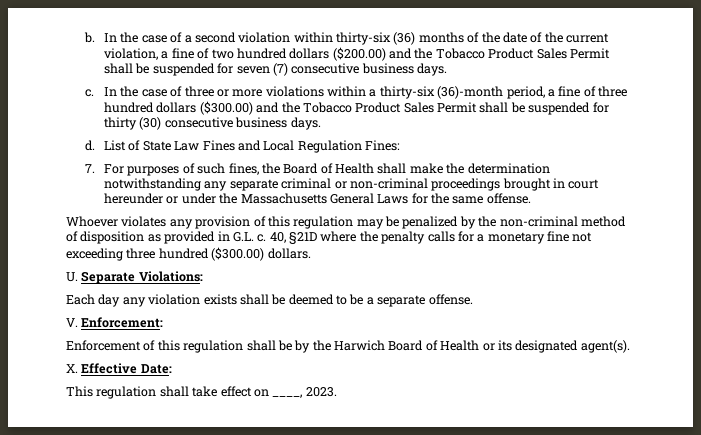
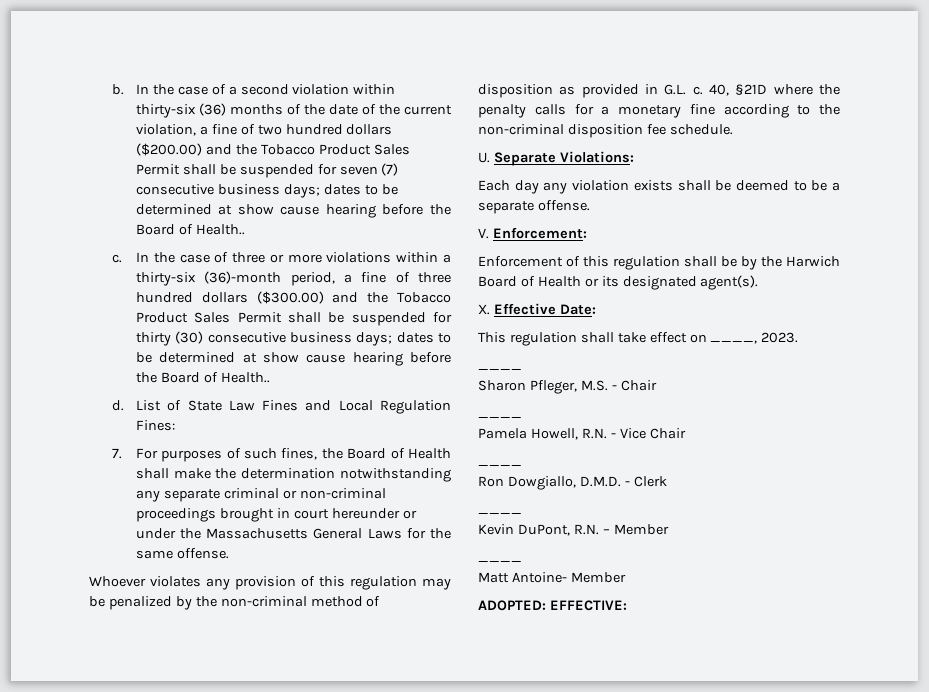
- In the case of a second violation within thirty-six (36) months of the date of the current violation, a fine of two hundred dollars ($200.00) and the Tobacco Product Sales Permit shall be suspended for seven (7) consecutive business days.
+ In the case of a second violation within thirty-six (36) months of the date of the current violation, a fine of two hundred dollars ($200.00) and the Tobacco Product Sales Permit shall be suspended for seven (7) consecutive business days; dates to be determined at show cause hearing before the Board of Health..
- In the case of three or more violations within a thirty-six (36)-month period, a fine of three hundred dollars ($300.00) and the Tobacco Product Sales Permit shall be suspended for thirty (30) consecutive business days.
+ In the case of three or more violations within a thirty-six (36)-month period, a fine of three hundred dollars ($300.00) and the Tobacco Product Sales Permit shall be suspended for thirty (30) consecutive business days; dates to be determined at show cause hearing before the Board of Health..
- 40, §21D where the penalty calls for a monetary fine not exceeding three hundred ($300.00) dollars.
+ 40, §21D where the penalty calls for a monetary fine according to the non-criminal disposition fee schedule.
  This regulation shall take effect on ____, 2023.
+ ____
+ Sharon Pfleger, M.S. - Chair
+ ____
+ Pamela Howell, R.N. - Vice Chair
+ ____
+ Ron Dowgiallo, D.M.D. - Clerk
+ ____
+ Kevin DuPont, R.N. – Member
+ ____
+ Matt Antoine- Member
+ ADOPTED: EFFECTIVE:

